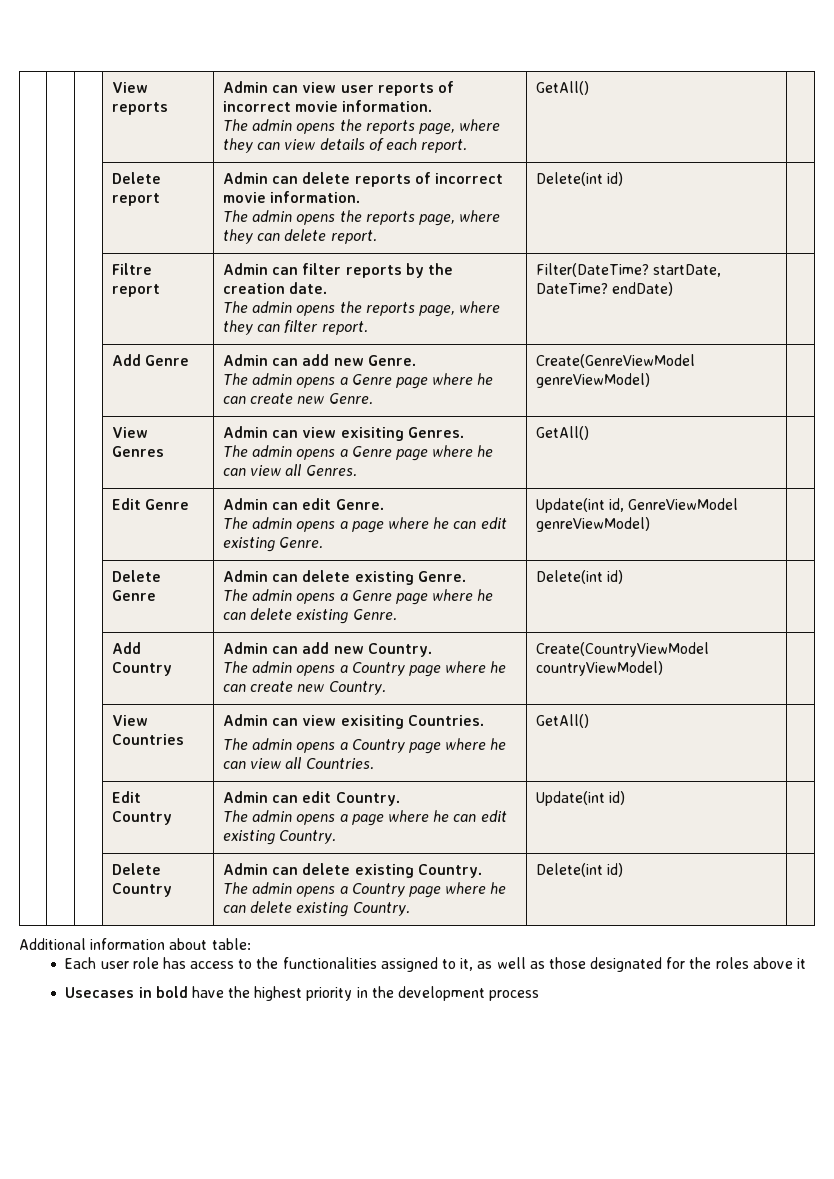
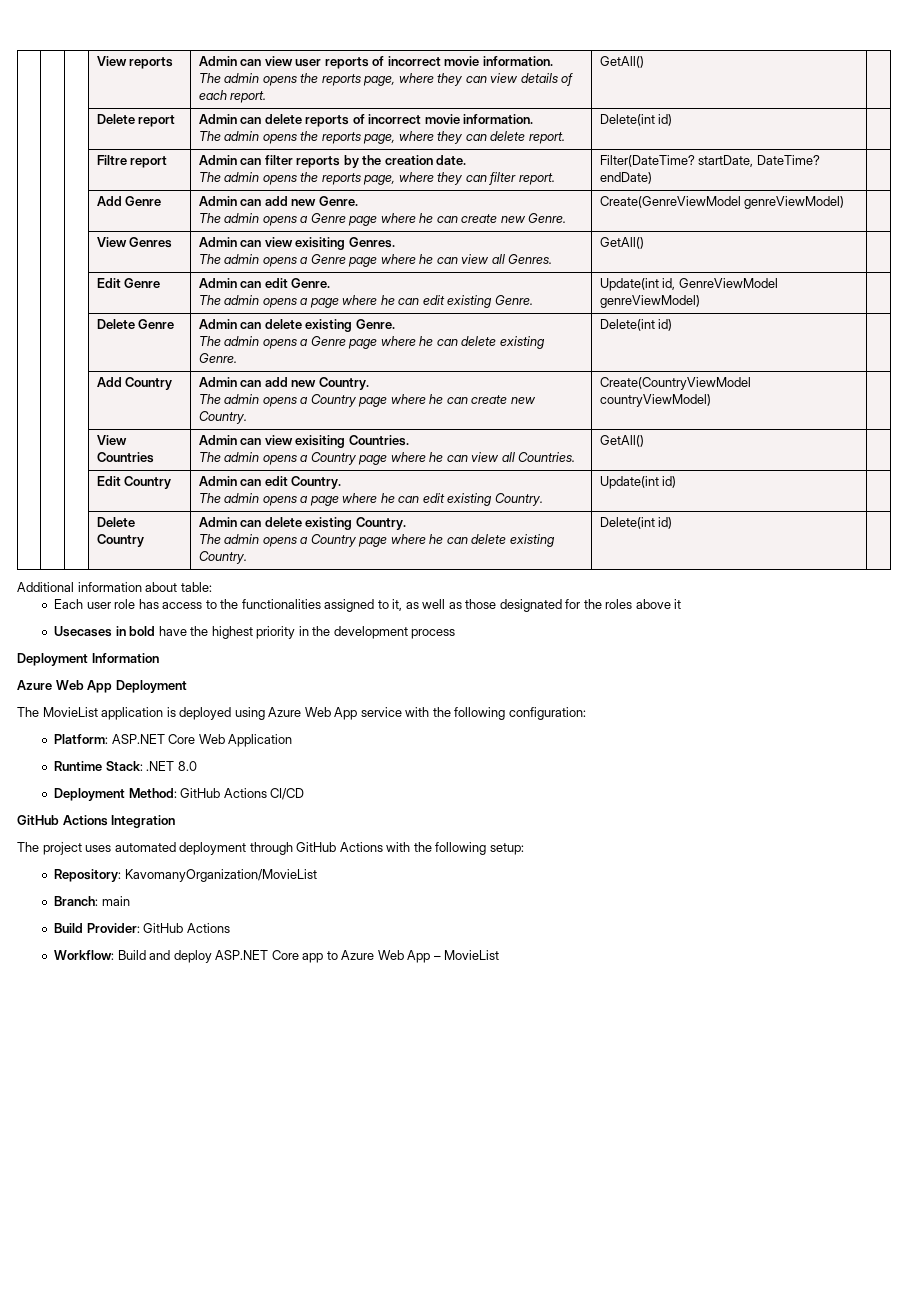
+ Deployment Information
+ Azure Web App Deployment
+ The MovieList application is deployed using Azure Web App service with the following configuration:
+ Platform: ASP.NET Core Web Application
+ Runtime Stack: .NET 8.0
+ Deployment Method: GitHub Actions CI/CD
+ GitHub Actions Integration
+ The project uses automated deployment through GitHub Actions with the following setup:
+ Repository: KavomanyOrganization/MovieList
+ Branch: main
+ Build Provider: GitHub Actions
+ Workflow: Build and deploy ASP.NET Core app to Azure Web App – MovieList

